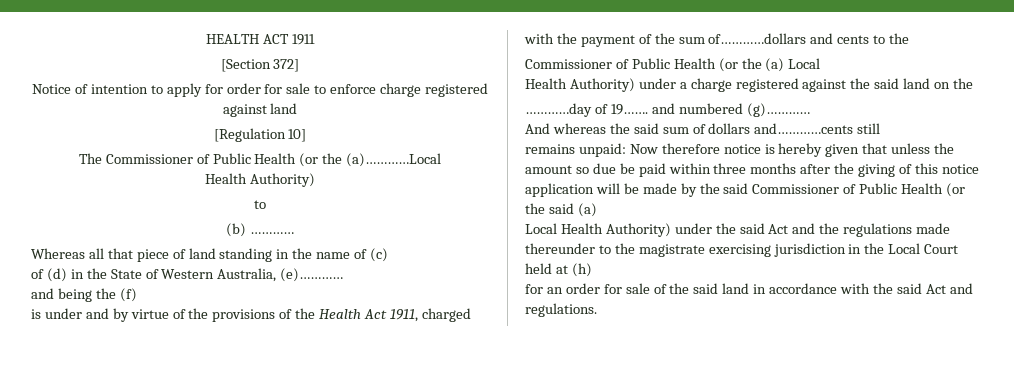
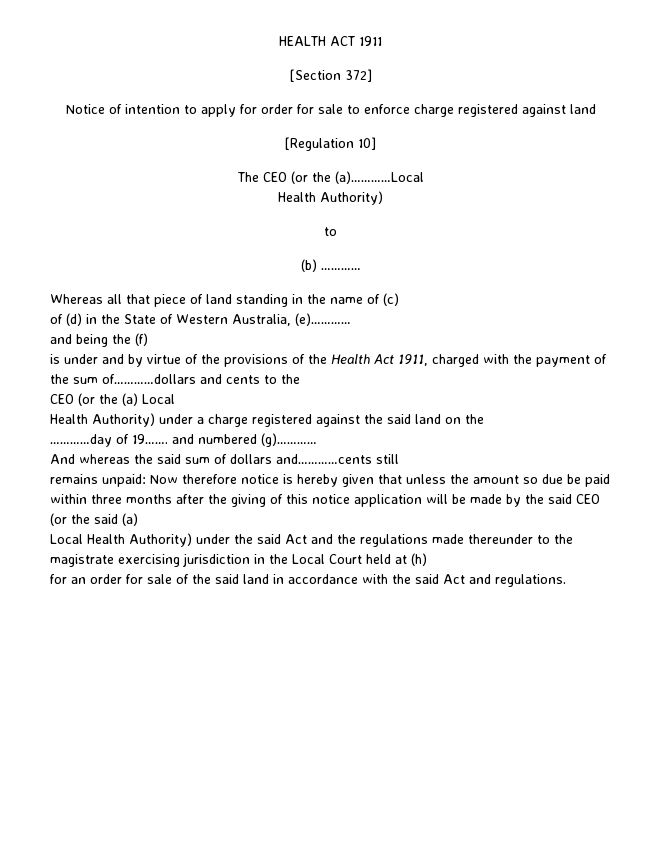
- The Commissioner of Public Health (or the (a)…………Local
+ The CEO (or the (a)…………Local
- Commissioner of Public Health (or the (a) Local
+ CEO (or the (a) Local
- remains unpaid: Now therefore notice is hereby given that unless the amount so due be paid within three months after the giving of this notice application will be made by the said Commissioner of Public Health (or the said (a)
+ remains unpaid: Now therefore notice is hereby given that unless the amount so due be paid within three months after the giving of this notice application will be made by the said CEO (or the said (a)

